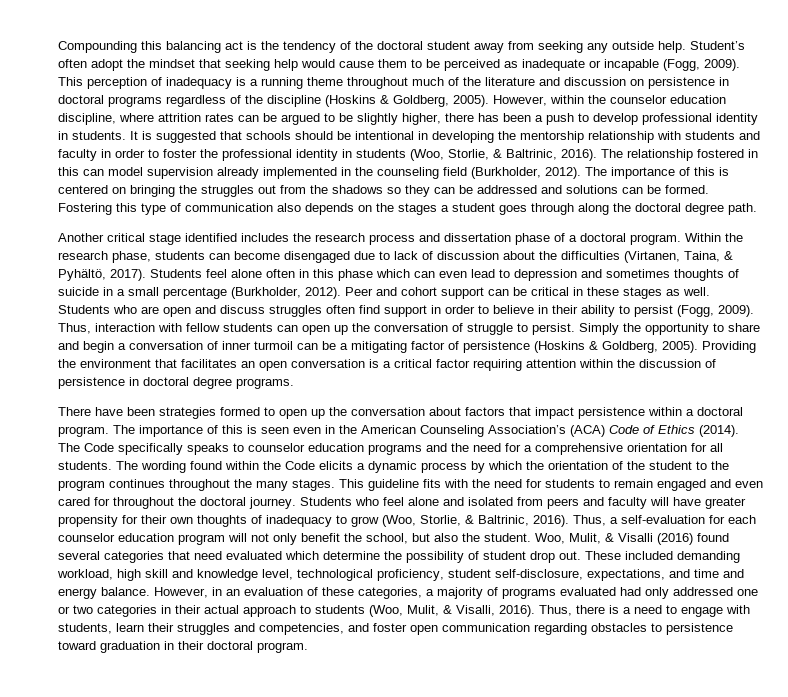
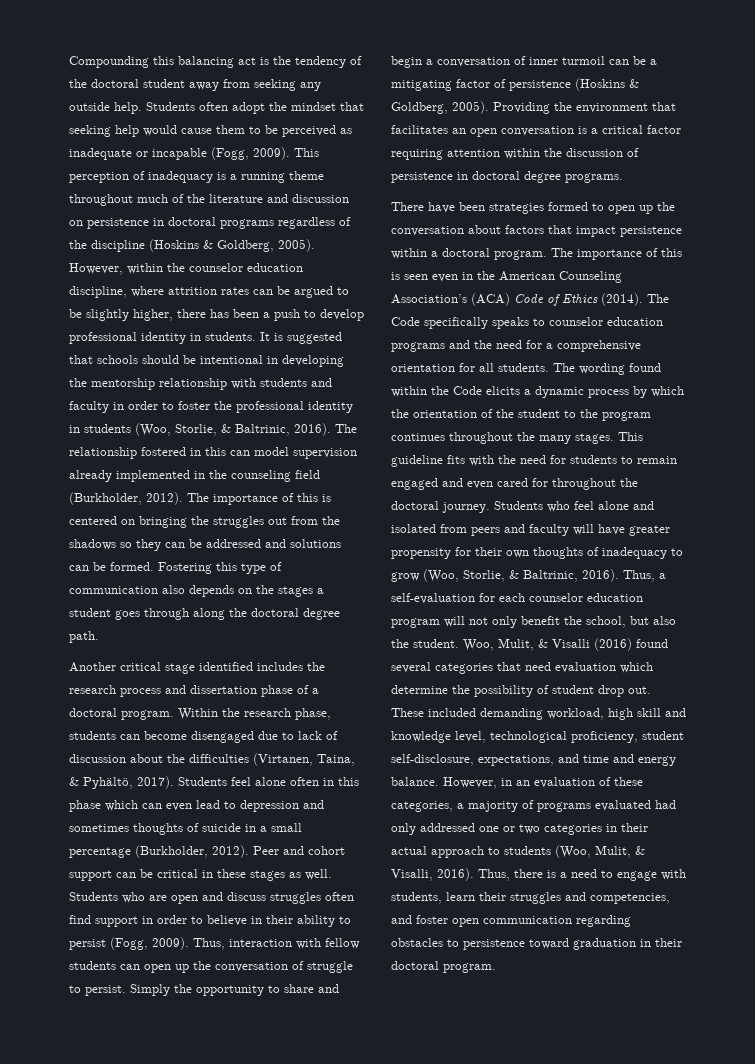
- Student’s often adopt the mindset that seeking help would cause them to be perceived as inadequate or incapable (Fogg, 2009).
+ Students often adopt the mindset that seeking help would cause them to be perceived as inadequate or incapable (Fogg, 2009).
- Woo, Mulit, & Visalli (2016) found several categories that need evaluated which determine the possibility of student drop out.
+ Woo, Mulit, & Visalli (2016) found several categories that need evaluation which determine the possibility of student drop out.

